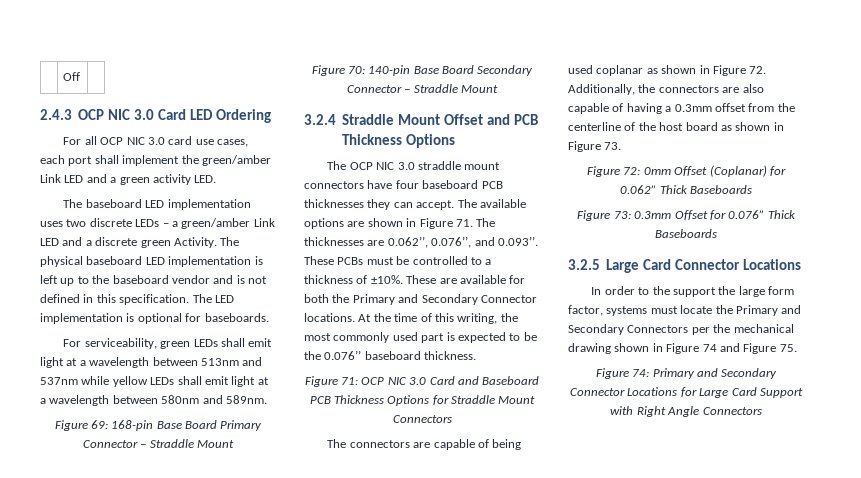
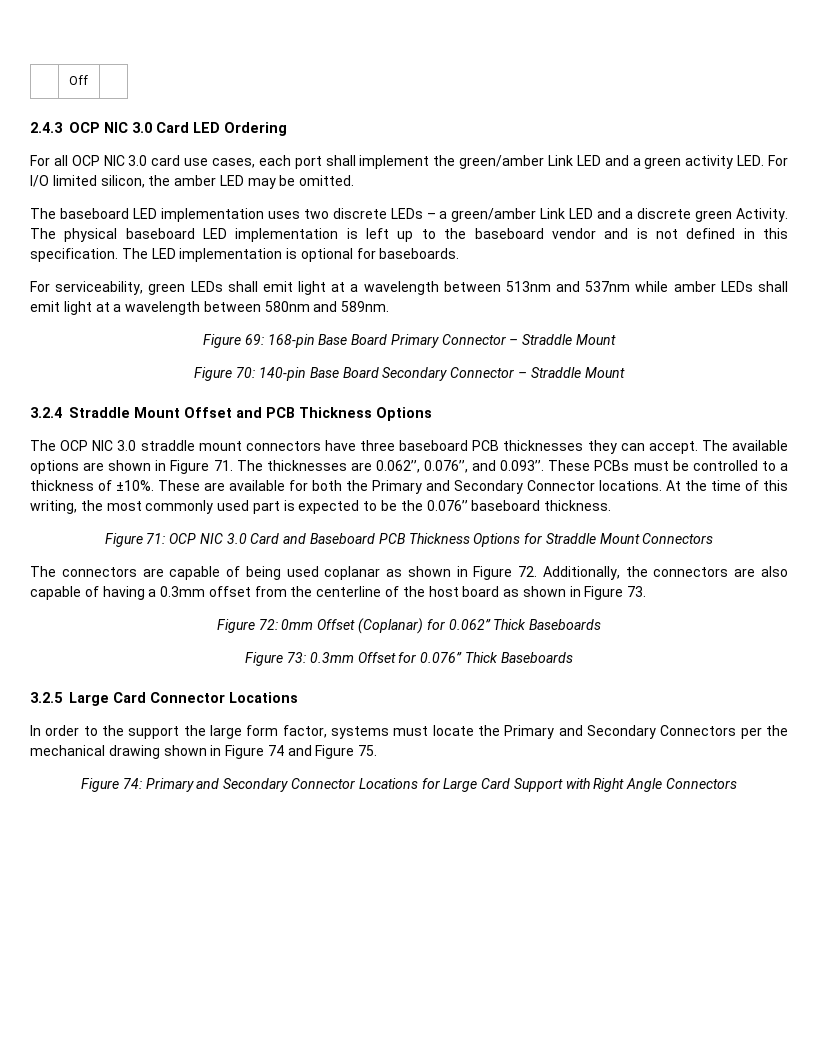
- For all OCP NIC 3.0 card use cases, each port shall implement the green/amber Link LED and a green activity LED.
+ For all OCP NIC 3.0 card use cases, each port shall implement the green/amber Link LED and a green activity LED. For I/O limited silicon, the amber LED may be omitted.
- For serviceability, green LEDs shall emit light at a wavelength between 513nm and 537nm while yellow LEDs shall emit light at a wavelength between 580nm and 589nm.
+ For serviceability, green LEDs shall emit light at a wavelength between 513nm and 537nm while amber LEDs shall emit light at a wavelength between 580nm and 589nm.
- The OCP NIC 3.0 straddle mount connectors have four baseboard PCB thicknesses they can accept.
+ The OCP NIC 3.0 straddle mount connectors have three baseboard PCB thicknesses they can accept.

